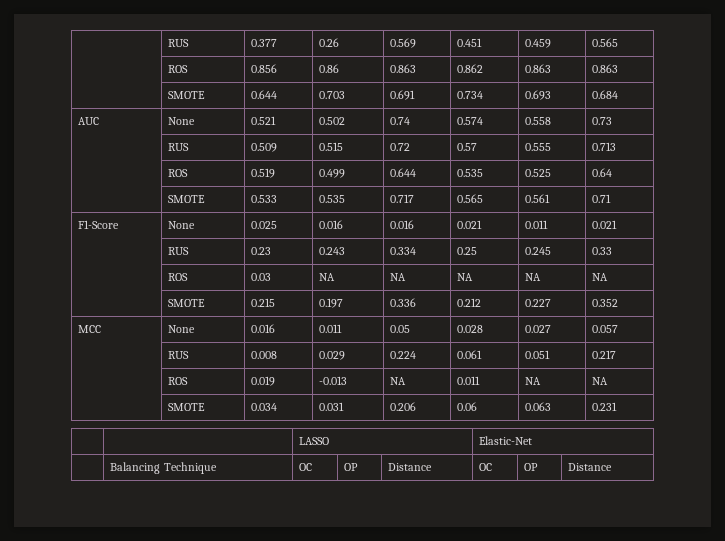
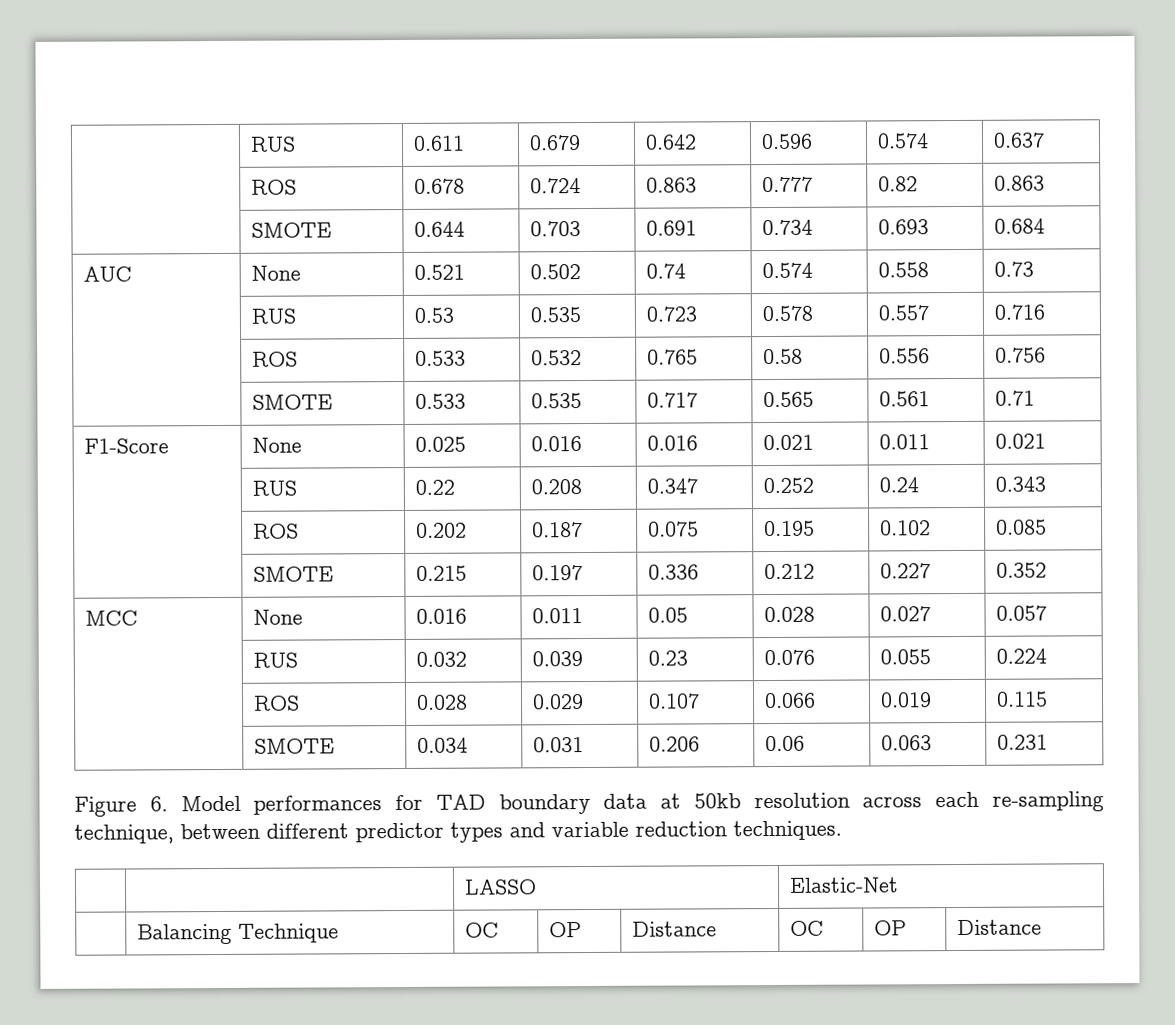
- | RUS | 0.377 | 0.26 | 0.569 | 0.451 | 0.459 | 0.565
- | ROS | 0.856 | 0.86 | 0.863 | 0.862 | 0.863 | 0.863
+ | RUS | 0.611 | 0.679 | 0.642 | 0.596 | 0.574 | 0.637
+ | ROS | 0.678 | 0.724 | 0.863 | 0.777 | 0.82 | 0.863
- | RUS | 0.509 | 0.515 | 0.72 | 0.57 | 0.555 | 0.713
- | ROS | 0.519 | 0.499 | 0.644 | 0.535 | 0.525 | 0.64
+ | RUS | 0.53 | 0.535 | 0.723 | 0.578 | 0.557 | 0.716
+ | ROS | 0.533 | 0.532 | 0.765 | 0.58 | 0.556 | 0.756
- | RUS | 0.23 | 0.243 | 0.334 | 0.25 | 0.245 | 0.33
- | ROS | 0.03 | NA | NA | NA | NA | NA
+ | RUS | 0.22 | 0.208 | 0.347 | 0.252 | 0.24 | 0.343
+ | ROS | 0.202 | 0.187 | 0.075 | 0.195 | 0.102 | 0.085
- | RUS | 0.008 | 0.029 | 0.224 | 0.061 | 0.051 | 0.217
- | ROS | 0.019 | -0.013 | NA | 0.011 | NA | NA
+ | RUS | 0.032 | 0.039 | 0.23 | 0.076 | 0.055 | 0.224
+ | ROS | 0.028 | 0.029 | 0.107 | 0.066 | 0.019 | 0.115
+ Figure 6. Model performances for TAD boundary data at 50kb resolution across each re-sampling technique, between different predictor types and variable reduction techniques.

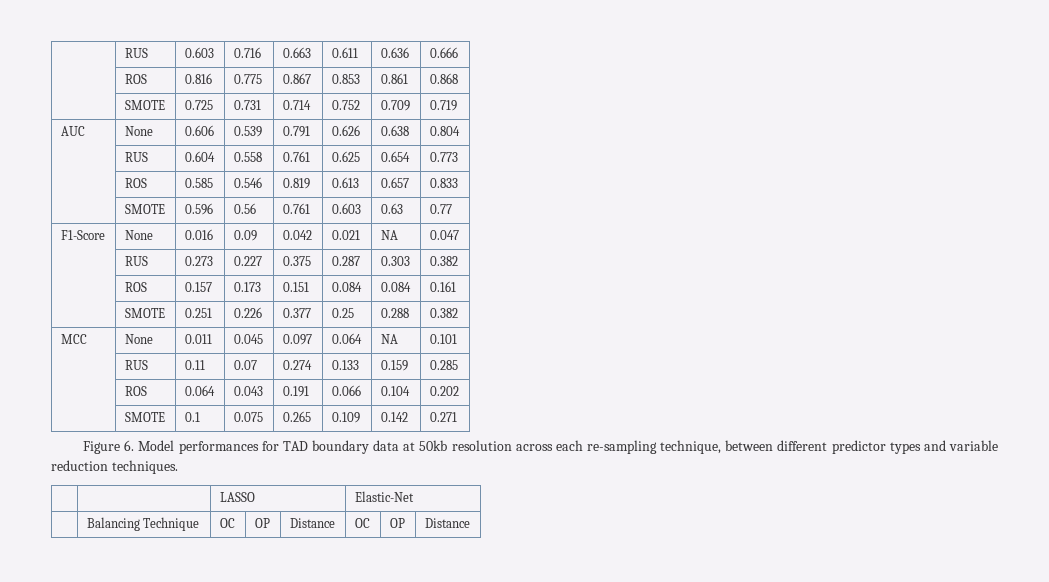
- | RUS | 0.611 | 0.679 | 0.642 | 0.596 | 0.574 | 0.637
- | ROS | 0.678 | 0.724 | 0.863 | 0.777 | 0.82 | 0.863
- | SMOTE | 0.644 | 0.703 | 0.691 | 0.734 | 0.693 | 0.684
- AUC | None | 0.521 | 0.502 | 0.74 | 0.574 | 0.558 | 0.73
- | RUS | 0.53 | 0.535 | 0.723 | 0.578 | 0.557 | 0.716
- | ROS | 0.533 | 0.532 | 0.765 | 0.58 | 0.556 | 0.756
- | SMOTE | 0.533 | 0.535 | 0.717 | 0.565 | 0.561 | 0.71
+ | RUS | 0.603 | 0.716 | 0.663 | 0.611 | 0.636 | 0.666
+ | ROS | 0.816 | 0.775 | 0.867 | 0.853 | 0.861 | 0.868
+ | SMOTE | 0.725 | 0.731 | 0.714 | 0.752 | 0.709 | 0.719
+ AUC | None | 0.606 | 0.539 | 0.791 | 0.626 | 0.638 | 0.804
+ | RUS | 0.604 | 0.558 | 0.761 | 0.625 | 0.654 | 0.773
+ | ROS | 0.585 | 0.546 | 0.819 | 0.613 | 0.657 | 0.833
+ | SMOTE | 0.596 | 0.56 | 0.761 | 0.603 | 0.63 | 0.77
- F1-Score | None | 0.025 | 0.016 | 0.016 | 0.021 | 0.011 | 0.021
- | RUS | 0.22 | 0.208 | 0.347 | 0.252 | 0.24 | 0.343
- | ROS | 0.202 | 0.187 | 0.075 | 0.195 | 0.102 | 0.085
- | SMOTE | 0.215 | 0.197 | 0.336 | 0.212 | 0.227 | 0.352
+ F1-Score | None | 0.016 | 0.09 | 0.042 | 0.021 | NA | 0.047
+ | RUS | 0.273 | 0.227 | 0.375 | 0.287 | 0.303 | 0.382
+ | ROS | 0.157 | 0.173 | 0.151 | 0.084 | 0.084 | 0.161
+ | SMOTE | 0.251 | 0.226 | 0.377 | 0.25 | 0.288 | 0.382
- MCC | None | 0.016 | 0.011 | 0.05 | 0.028 | 0.027 | 0.057
- | RUS | 0.032 | 0.039 | 0.23 | 0.076 | 0.055 | 0.224
- | ROS | 0.028 | 0.029 | 0.107 | 0.066 | 0.019 | 0.115
- | SMOTE | 0.034 | 0.031 | 0.206 | 0.06 | 0.063 | 0.231
+ MCC | None | 0.011 | 0.045 | 0.097 | 0.064 | NA | 0.101
+ | RUS | 0.11 | 0.07 | 0.274 | 0.133 | 0.159 | 0.285
+ | ROS | 0.064 | 0.043 | 0.191 | 0.066 | 0.104 | 0.202
+ | SMOTE | 0.1 | 0.075 | 0.265 | 0.109 | 0.142 | 0.271

